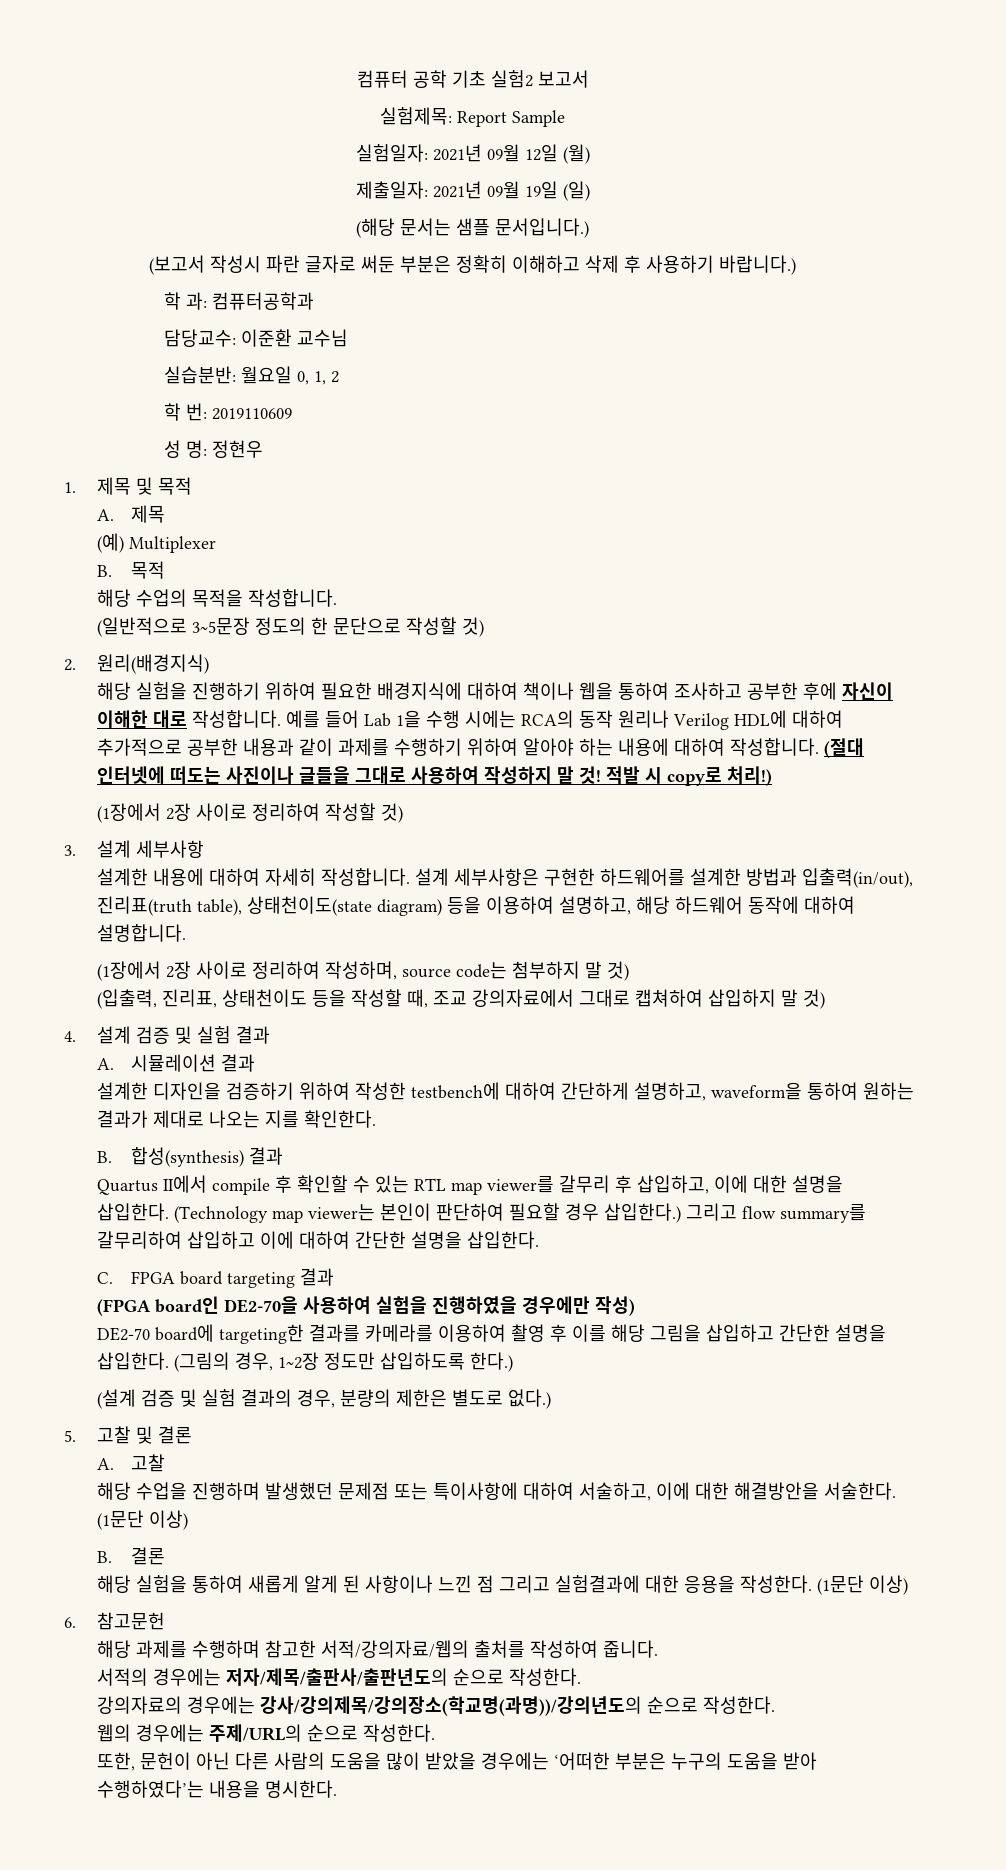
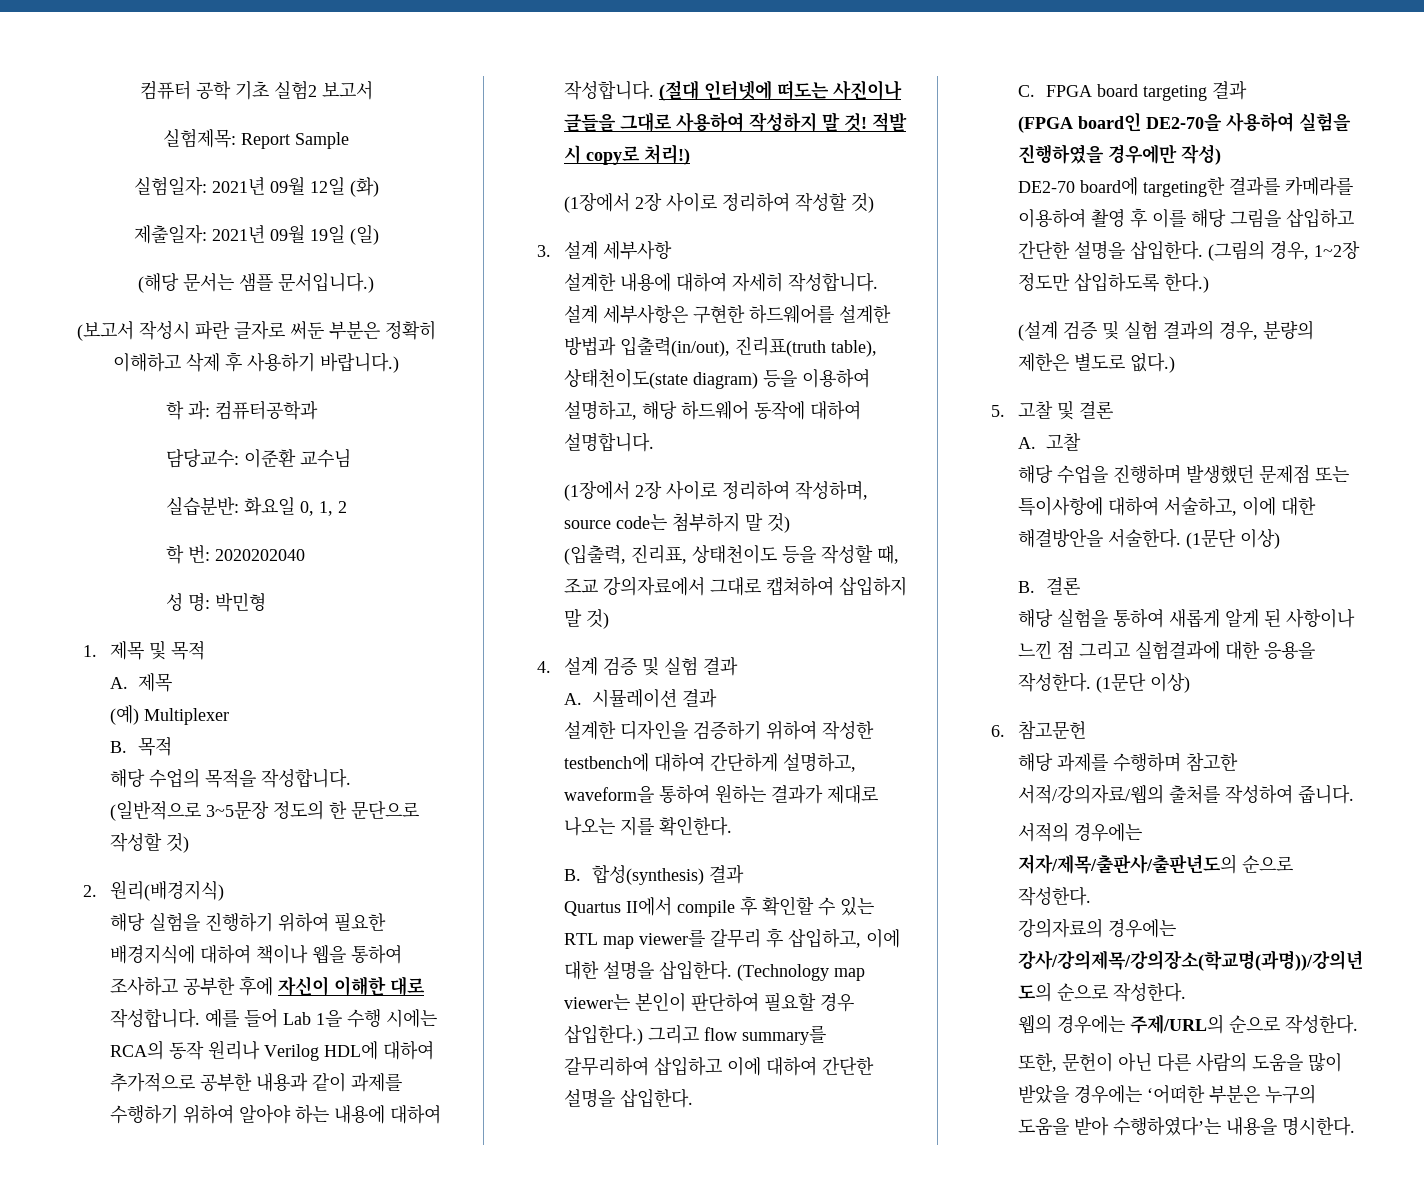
- 실험일자: 2021년 09월 12일 (월)
+ 실험일자: 2021년 09월 12일 (화)
- 실습분반: 월요일 0, 1, 2
+ 실습분반: 화요일 0, 1, 2
- 학 번: 2019110609
+ 학 번: 2020202040
- 성 명: 정현우
+ 성 명: 박민형

